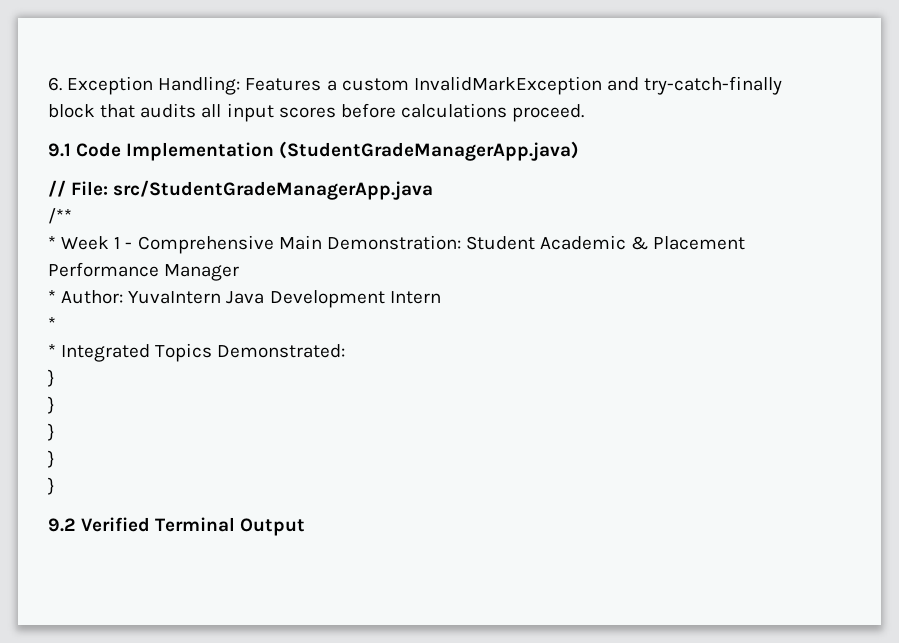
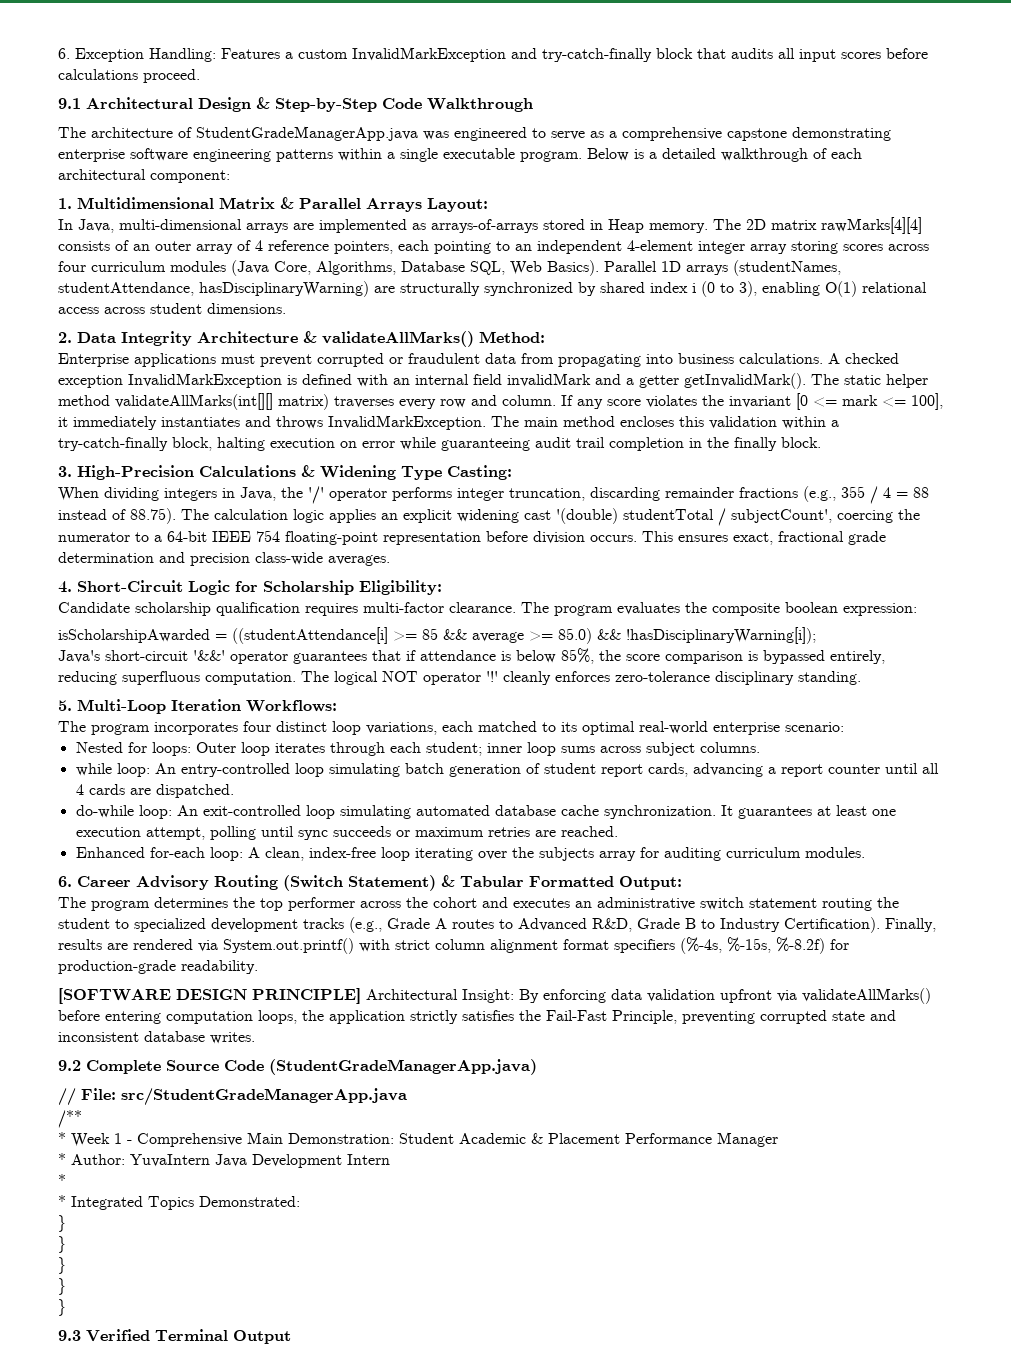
- 9.1 Code Implementation (StudentGradeManagerApp.java)
+ 9.1 Architectural Design & Step-by-Step Code Walkthrough
+ The architecture of StudentGradeManagerApp.java was engineered to serve as a comprehensive capstone demonstrating enterprise software engineering patterns within a single executable program. Below is a detailed walkthrough of each architectural component:
+ 1. Multidimensional Matrix & Parallel Arrays Layout:
+ In Java, multi-dimensional arrays are implemented as arrays-of-arrays stored in Heap memory. The 2D matrix rawMarks[4][4] consists of an outer array of 4 reference pointers, each pointing to an independent 4-element integer array storing scores across four curriculum modules (Java Core, Algorithms, Database SQL, Web Basics). Parallel 1D arrays (studentNames, studentAttendance, hasDisciplinaryWarning) are structurally synchronized by shared index i (0 to 3), enabling O(1) relational access across student dimensions.
+ 2. Data Integrity Architecture & validateAllMarks() Method:
+ Enterprise applications must prevent corrupted or fraudulent data from propagating into business calculations. A checked exception InvalidMarkException is defined with an internal field invalidMark and a getter getInvalidMark(). The static helper method validateAllMarks(int[][] matrix) traverses every row and column. If any score violates the invariant [0 <= mark <= 100], it immediately instantiates and throws InvalidMarkException. The main method encloses this validation within a try-catch-finally block, halting execution on error while guaranteeing audit trail completion in the finally block.
+ 3. High-Precision Calculations & Widening Type Casting:
+ When dividing integers in Java, the '/' operator performs integer truncation, discarding remainder fractions (e.g., 355 / 4 = 88 instead of 88.75). The calculation logic applies an explicit widening cast '(double) studentTotal / subjectCount', coercing the numerator to a 64-bit IEEE 754 floating-point representation before division occurs. This ensures exact, fractional grade determination and precision class-wide averages.
+ 4. Short-Circuit Logic for Scholarship Eligibility:
+ Candidate scholarship qualification requires multi-factor clearance. The program evaluates the composite boolean expression:
+ isScholarshipAwarded = ((studentAttendance[i] >= 85 && average >= 85.0) && !hasDisciplinaryWarning[i]);
+ Java's short-circuit '&&' operator guarantees that if attendance is below 85%, the score comparison is bypassed entirely, reducing superfluous computation. The logical NOT operator '!' cleanly enforces zero-tolerance disciplinary standing.
+ 5. Multi-Loop Iteration Workflows:
+ The program incorporates four distinct loop variations, each matched to its optimal real-world enterprise scenario:
+ Nested for loops: Outer loop iterates through each student; inner loop sums across subject columns.
+ while loop: An entry-controlled loop simulating batch generation of student report cards, advancing a report counter until all 4 cards are dispatched.
+ do-while loop: An exit-controlled loop simulating automated database cache synchronization. It guarantees at least one execution attempt, polling until sync succeeds or maximum retries are reached.
+ Enhanced for-each loop: A clean, index-free loop iterating over the subjects array for auditing curriculum modules.
+ 6. Career Advisory Routing (Switch Statement) & Tabular Formatted Output:
+ The program determines the top performer across the cohort and executes an administrative switch statement routing the student to specialized development tracks (e.g., Grade A routes to Advanced R&D, Grade B to Industry Certification). Finally, results are rendered via System.out.printf() with strict column alignment format specifiers (%-4s, %-15s, %-8.2f) for production-grade readability.
+ [SOFTWARE DESIGN PRINCIPLE] Architectural Insight: By enforcing data validation upfront via validateAllMarks() before entering computation loops, the application strictly satisfies the Fail-Fast Principle, preventing corrupted state and inconsistent database writes.
+ 9.2 Complete Source Code (StudentGradeManagerApp.java)
- 9.2 Verified Terminal Output
+ 9.3 Verified Terminal Output

